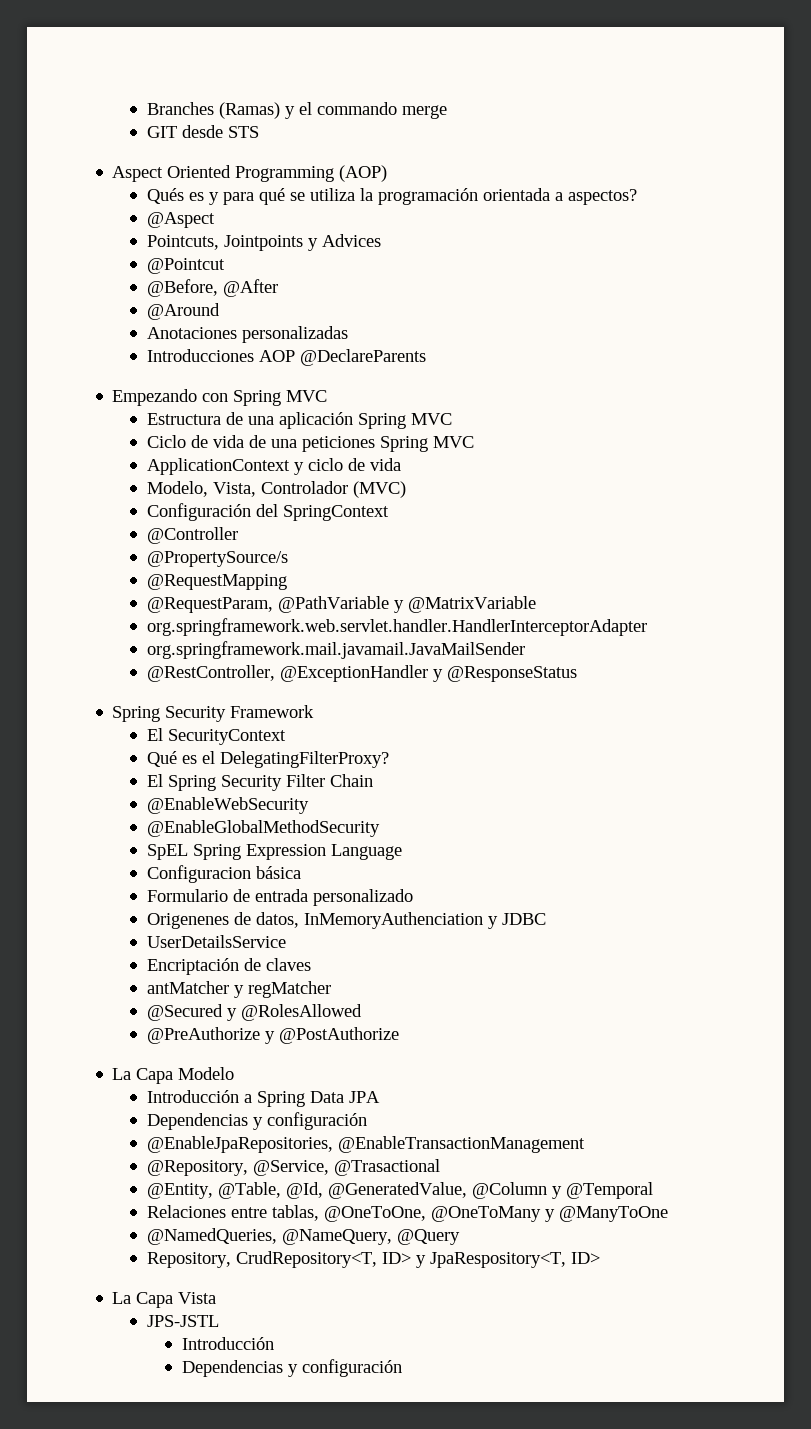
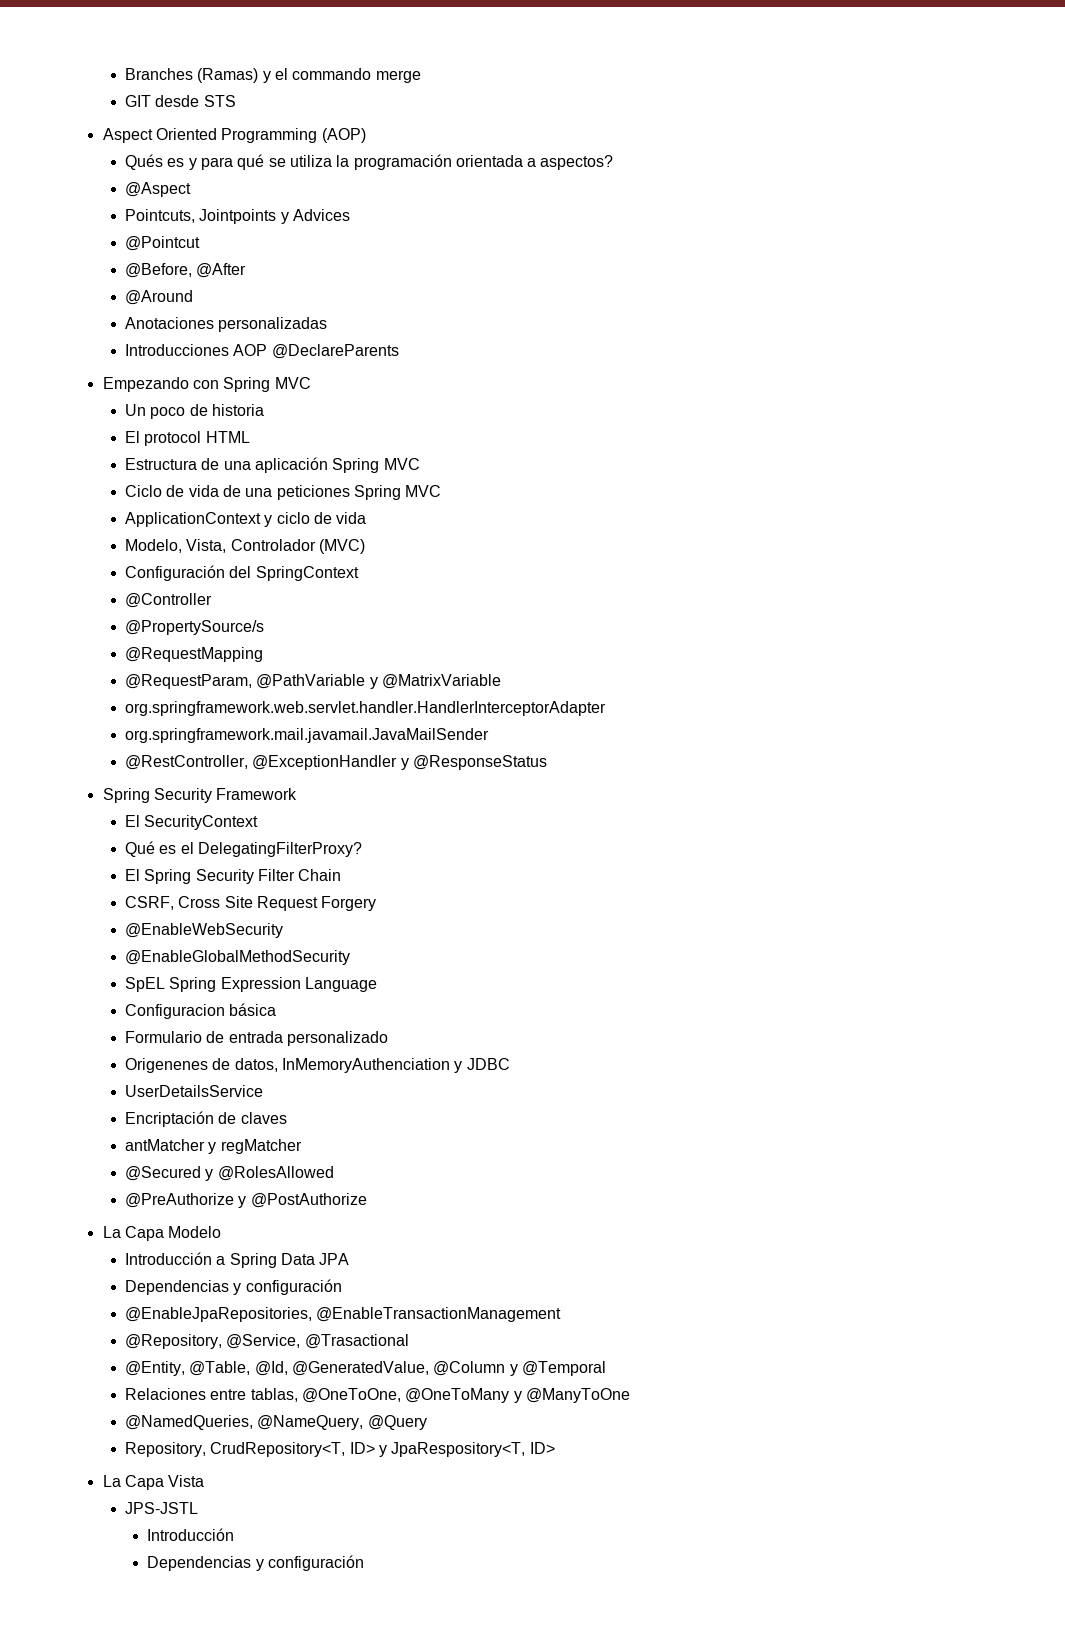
+ Un poco de historia
+ El protocol HTML
+ CSRF, Cross Site Request Forgery

